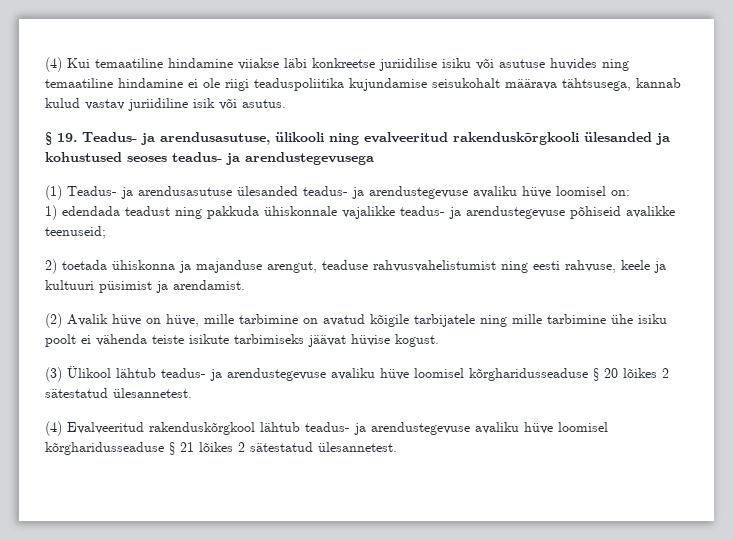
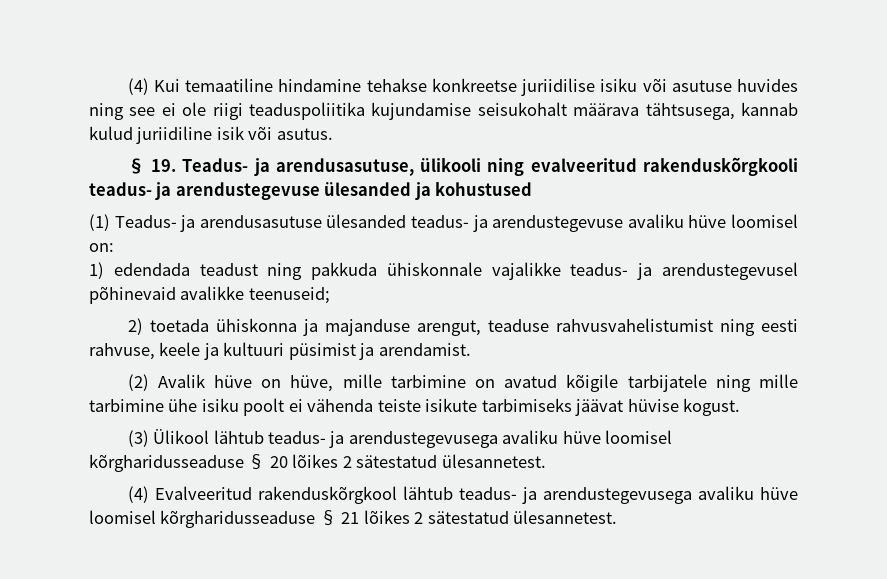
- (4) Kui temaatiline hindamine viiakse läbi konkreetse juriidilise isiku või asutuse huvides ning temaatiline hindamine ei ole riigi teaduspoliitika kujundamise seisukohalt määrava tähtsusega, kannab kulud vastav juriidiline isik või asutus.
+ (4) Kui temaatiline hindamine tehakse konkreetse juriidilise isiku või asutuse huvides ning see ei ole riigi teaduspoliitika kujundamise seisukohalt määrava tähtsusega, kannab kulud juriidiline isik või asutus.
- § 19. Teadus- ja arendusasutuse, ülikooli ning evalveeritud rakenduskõrgkooli ülesanded ja kohustused seoses teadus- ja arendustegevusega
+ § 19. Teadus- ja arendusasutuse, ülikooli ning evalveeritud rakenduskõrgkooli teadus- ja arendustegevuse ülesanded ja kohustused
- 1) edendada teadust ning pakkuda ühiskonnale vajalikke teadus- ja arendustegevuse põhiseid avalikke teenuseid;
+ 1) edendada teadust ning pakkuda ühiskonnale vajalikke teadus- ja arendustegevusel põhinevaid avalikke teenuseid;
- (3) Ülikool lähtub teadus- ja arendustegevuse avaliku hüve loomisel kõrgharidusseaduse § 20 lõikes 2 sätestatud ülesannetest.
+ (3) Ülikool lähtub teadus- ja arendustegevusega avaliku hüve loomisel kõrgharidusseaduse § 20 lõikes 2 sätestatud ülesannetest.
- (4) Evalveeritud rakenduskõrgkool lähtub teadus- ja arendustegevuse avaliku hüve loomisel kõrgharidusseaduse § 21 lõikes 2 sätestatud ülesannetest.
+ (4) Evalveeritud rakenduskõrgkool lähtub teadus- ja arendustegevusega avaliku hüve loomisel kõrgharidusseaduse § 21 lõikes 2 sätestatud ülesannetest.

